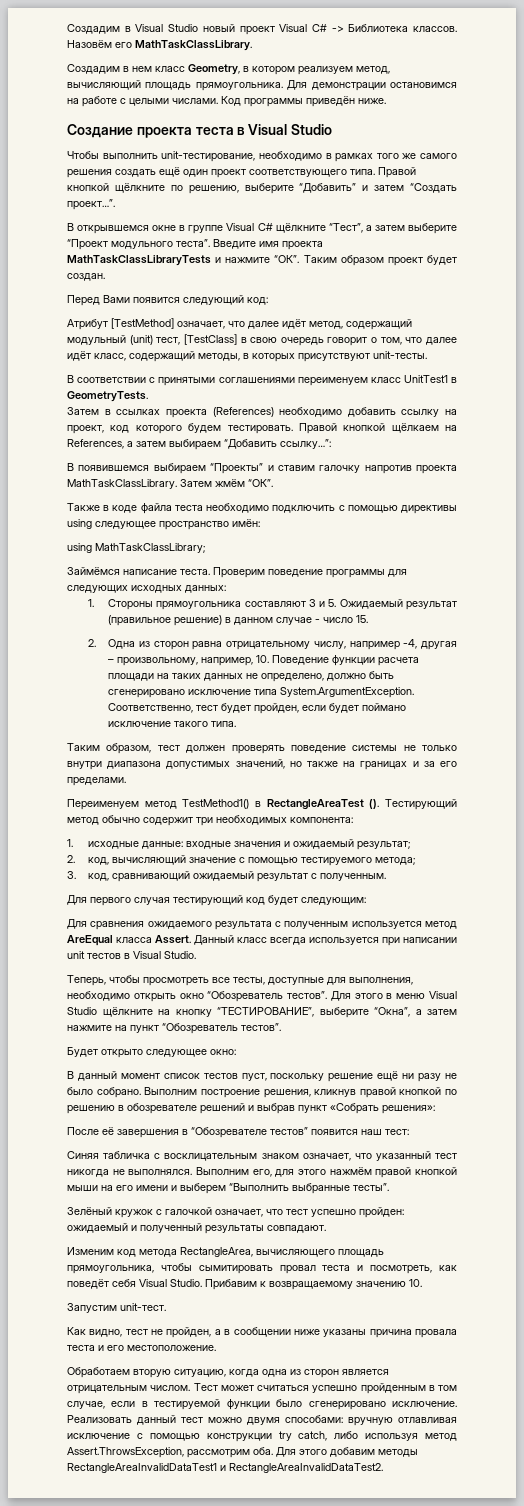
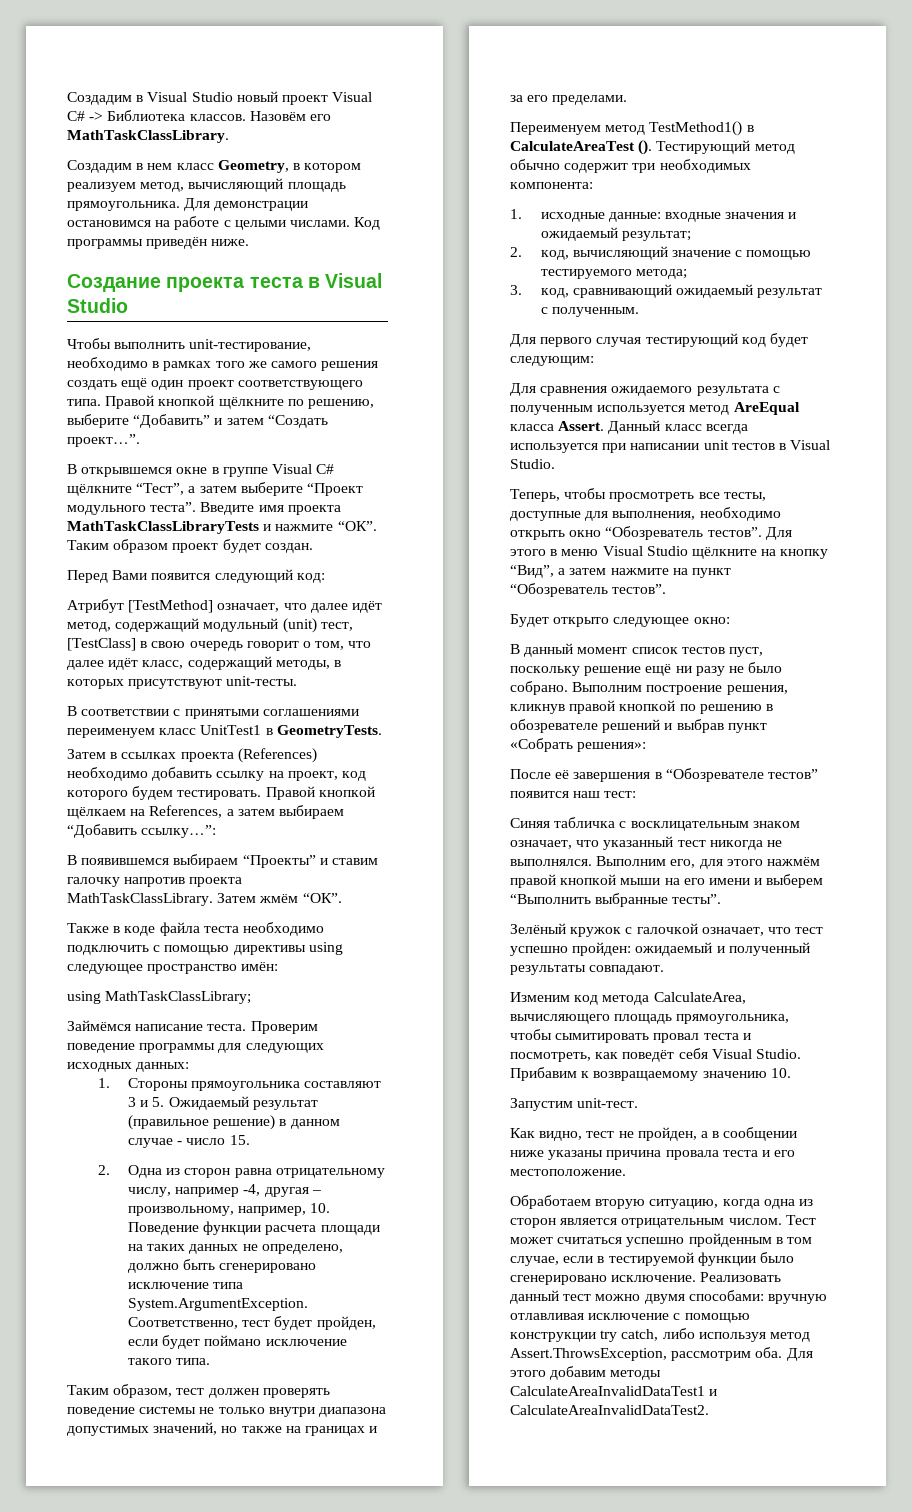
- Переименуем метод TestMethod1() в RectangleAreaTest ().
+ Переименуем метод TestMethod1() в CalculateAreaTest ().
- Для этого в меню Visual Studio щёлкните на кнопку “ТЕСТИРОВАНИЕ”, выберите “Окна”, а затем нажмите на пункт “Обозреватель тестов”.
+ Для этого в меню Visual Studio щёлкните на кнопку “Вид”, а затем нажмите на пункт “Обозреватель тестов”.
- Изменим код метода RectangleArea, вычисляющего площадь прямоугольника, чтобы сымитировать провал теста и посмотреть, как поведёт себя Visual Studio.
+ Изменим код метода CalculateArea, вычисляющего площадь прямоугольника, чтобы сымитировать провал теста и посмотреть, как поведёт себя Visual Studio.
- Для этого добавим методы RectangleAreaInvalidDataTest1 и RectangleAreaInvalidDataTest2.
+ Для этого добавим методы CalculateAreaInvalidDataTest1 и CalculateAreaInvalidDataTest2.

